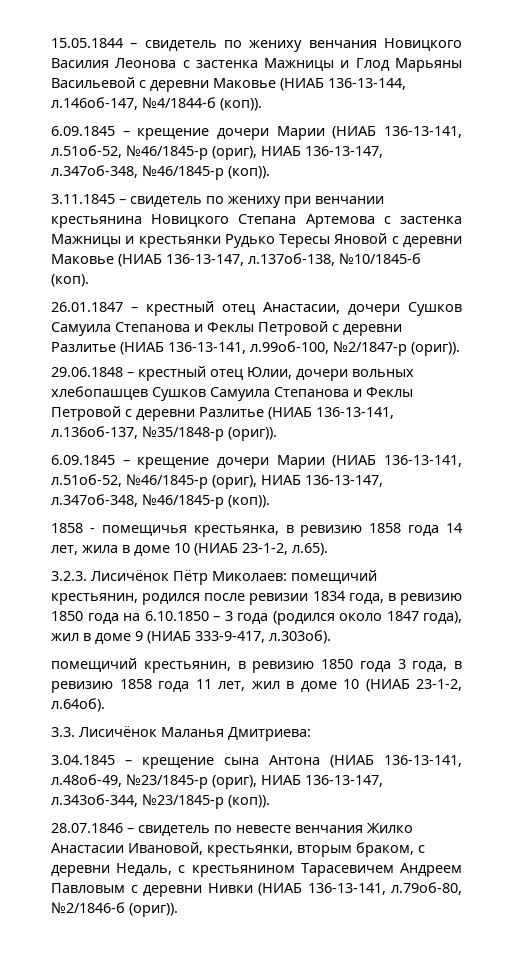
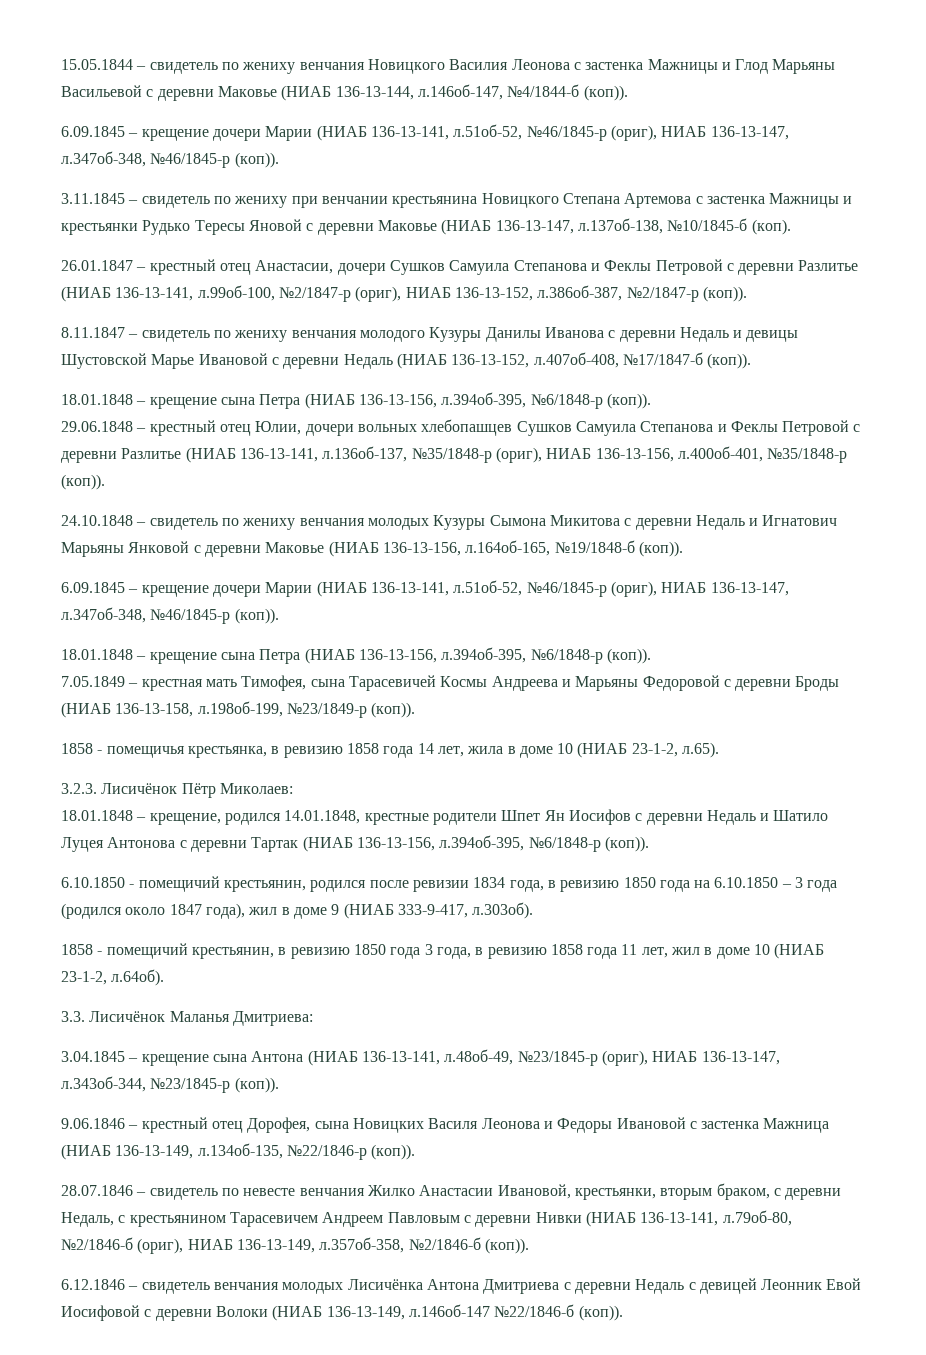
- 26.01.1847 – крестный отец Анастасии, дочери Сушков Самуила Степанова и Феклы Петровой с деревни Разлитье (НИАБ 136-13-141, л.99об-100, №2/1847-р (ориг)).
+ 26.01.1847 – крестный отец Анастасии, дочери Сушков Самуила Степанова и Феклы Петровой с деревни Разлитье (НИАБ 136-13-141, л.99об-100, №2/1847-р (ориг), НИАБ 136-13-152, л.386об-387, №2/1847-р (коп)).
+ 8.11.1847 – свидетель по жениху венчания молодого Кузуры Данилы Иванова с деревни Недаль и девицы Шустовской Марье Ивановой с деревни Недаль (НИАБ 136-13-152, л.407об-408, №17/1847-б (коп)).
+ 18.01.1848 – крещение сына Петра (НИАБ 136-13-156, л.394об-395, №6/1848-р (коп)).
- 29.06.1848 – крестный отец Юлии, дочери вольных хлебопашцев Сушков Самуила Степанова и Феклы Петровой с деревни Разлитье (НИАБ 136-13-141, л.136об-137, №35/1848-р (ориг)).
+ 29.06.1848 – крестный отец Юлии, дочери вольных хлебопашцев Сушков Самуила Степанова и Феклы Петровой с деревни Разлитье (НИАБ 136-13-141, л.136об-137, №35/1848-р (ориг), НИАБ 136-13-156, л.400об-401, №35/1848-р (коп)).
+ 24.10.1848 – свидетель по жениху венчания молодых Кузуры Сымона Микитова с деревни Недаль и Игнатович Марьяны Янковой с деревни Маковье (НИАБ 136-13-156, л.164об-165, №19/1848-б (коп)).
  6.09.1845 – крещение дочери Марии (НИАБ 136-13-141, л.51об-52, №46/1845-р (ориг), НИАБ 136-13-147, л.347об-348, №46/1845-р (коп)).
+ 18.01.1848 – крещение сына Петра (НИАБ 136-13-156, л.394об-395, №6/1848-р (коп)).
+ 7.05.1849 – крестная мать Тимофея, сына Тарасевичей Космы Андреева и Марьяны Федоровой с деревни Броды (НИАБ 136-13-158, л.198об-199, №23/1849-р (коп)).
- 3.2.3. Лисичёнок Пётр Миколаев: помещичий крестьянин, родился после ревизии 1834 года, в ревизию 1850 года на 6.10.1850 – 3 года (родился около 1847 года), жил в доме 9 (НИАБ 333-9-417, л.303об).
+ 3.2.3. Лисичёнок Пётр Миколаев:
+ 18.01.1848 – крещение, родился 14.01.1848, крестные родители Шпет Ян Иосифов с деревни Недаль и Шатило Луцея Антонова с деревни Тартак (НИАБ 136-13-156, л.394об-395, №6/1848-р (коп)).
+ 6.10.1850 - помещичий крестьянин, родился после ревизии 1834 года, в ревизию 1850 года на 6.10.1850 – 3 года (родился около 1847 года), жил в доме 9 (НИАБ 333-9-417, л.303об).
- помещичий крестьянин, в ревизию 1850 года 3 года, в ревизию 1858 года 11 лет, жил в доме 10 (НИАБ 23-1-2, л.64об).
+ 1858 - помещичий крестьянин, в ревизию 1850 года 3 года, в ревизию 1858 года 11 лет, жил в доме 10 (НИАБ 23-1-2, л.64об).
+ 9.06.1846 – крестный отец Дорофея, сына Новицких Василя Леонова и Федоры Ивановой с застенка Мажница (НИАБ 136-13-149, л.134об-135, №22/1846-р (коп)).
- 28.07.1846 – свидетель по невесте венчания Жилко Анастасии Ивановой, крестьянки, вторым браком, с деревни Недаль, с крестьянином Тарасевичем Андреем Павловым с деревни Нивки (НИАБ 136-13-141, л.79об-80, №2/1846-б (ориг)).
+ 28.07.1846 – свидетель по невесте венчания Жилко Анастасии Ивановой, крестьянки, вторым браком, с деревни Недаль, с крестьянином Тарасевичем Андреем Павловым с деревни Нивки (НИАБ 136-13-141, л.79об-80, №2/1846-б (ориг), НИАБ 136-13-149, л.357об-358, №2/1846-б (коп)).
+ 6.12.1846 – свидетель венчания молодых Лисичёнка Антона Дмитриева с деревни Недаль с девицей Леонник Евой Иосифовой с деревни Волоки (НИАБ 136-13-149, л.146об-147 №22/1846-б (коп)).

